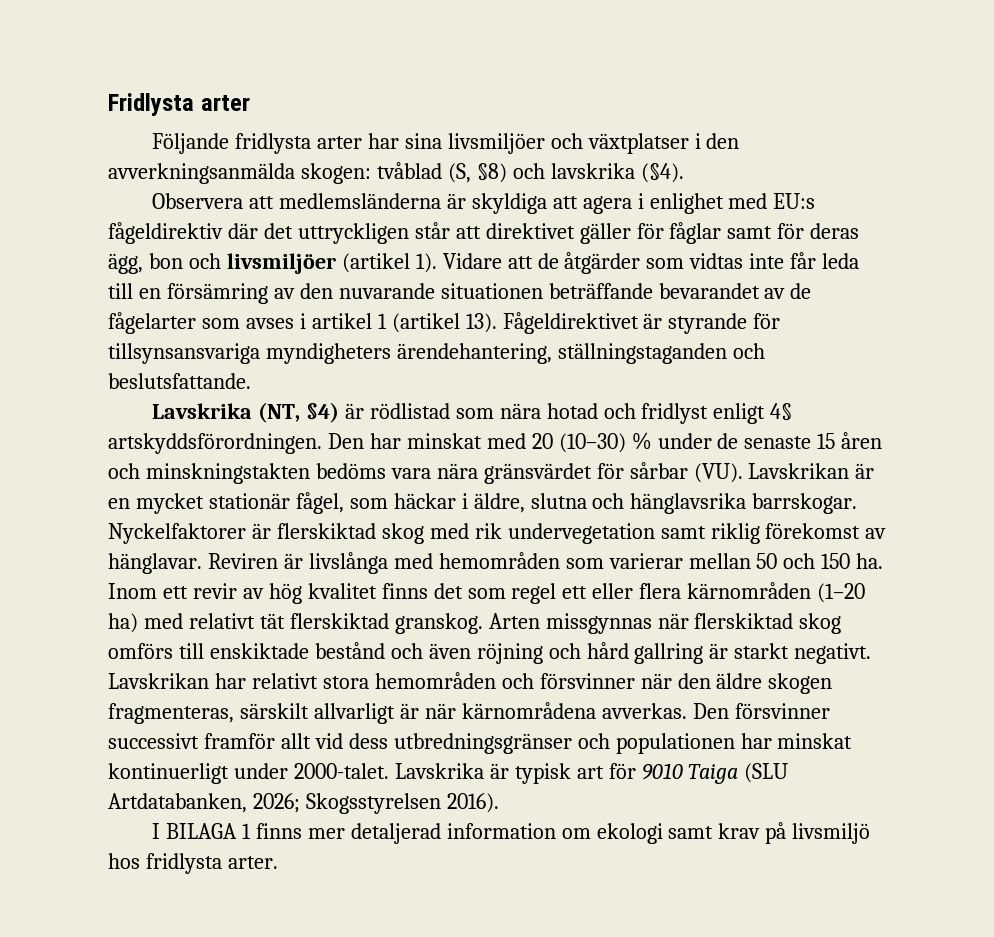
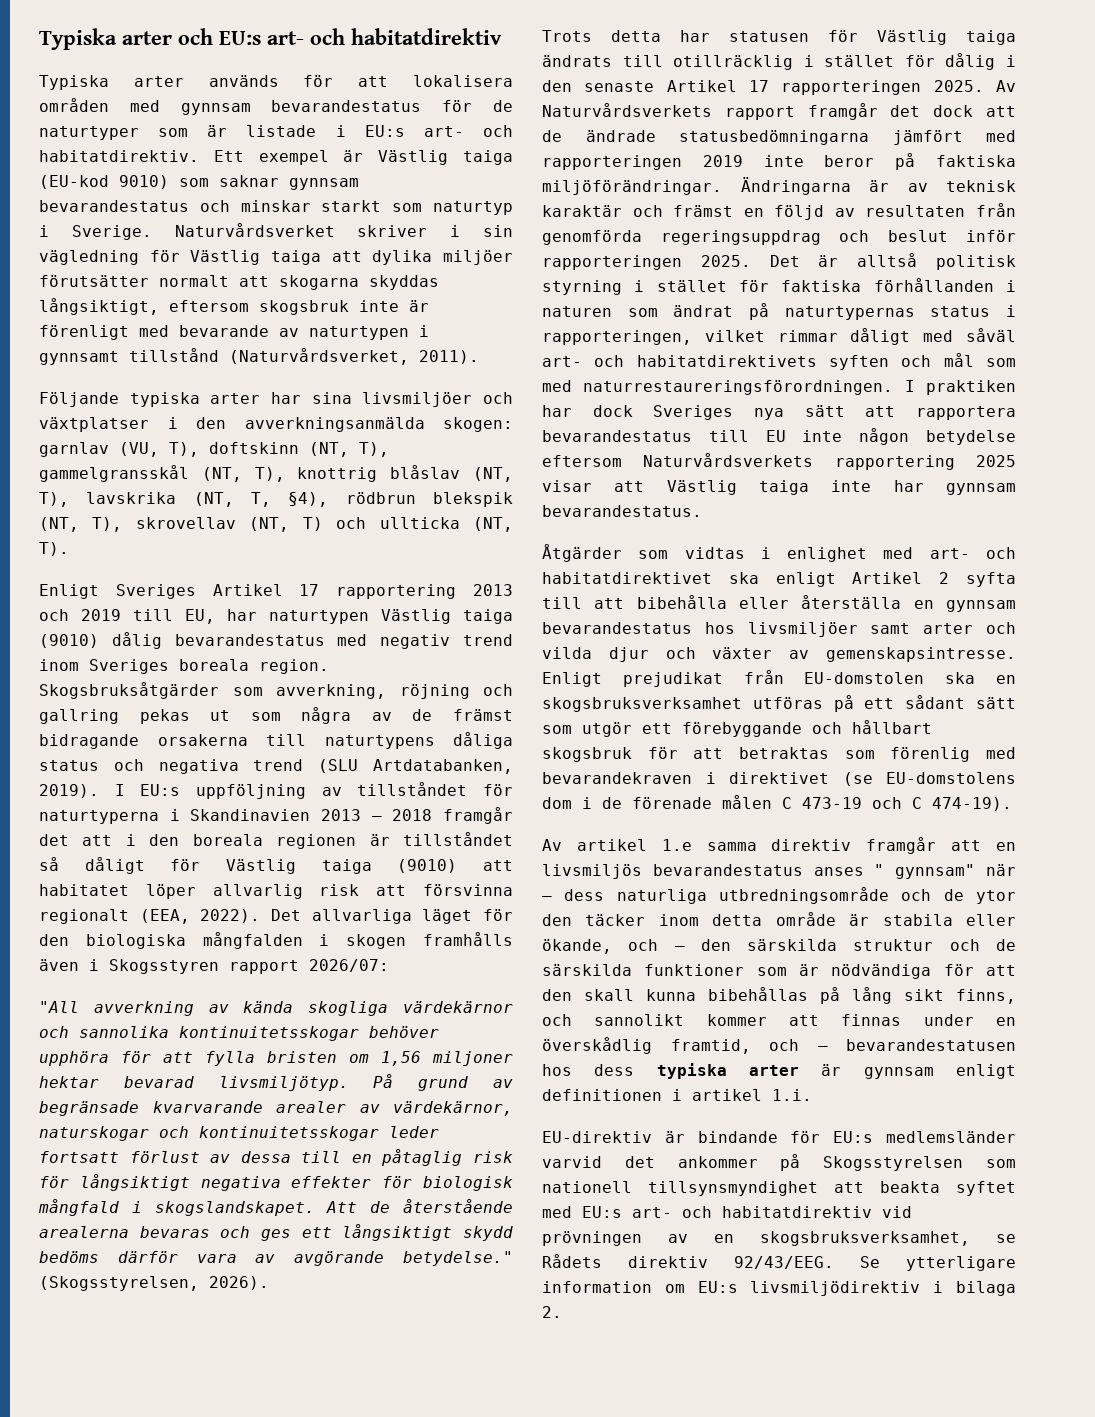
- Fridlysta arter
+ Typiska arter och EU:s art- och habitatdirektiv
+ Typiska arter används för att lokalisera områden med gynnsam bevarandestatus för de naturtyper som är listade i EU:s art- och habitatdirektiv. Ett exempel är Västlig taiga (EU-kod 9010) som saknar gynnsam bevarandestatus och minskar starkt som naturtyp i Sverige. Naturvårdsverket skriver i sin vägledning för Västlig taiga att dylika miljöer förutsätter normalt att skogarna skyddas långsiktigt, eftersom skogsbruk inte är förenligt med bevarande av naturtypen i gynnsamt tillstånd (Naturvårdsverket, 2011).
- Följande fridlysta arter har sina livsmiljöer och växtplatser i den avverkningsanmälda skogen: tvåblad (S, §8) och lavskrika (§4).
- Observera att medlemsländerna är skyldiga att agera i enlighet med EU:s fågeldirektiv där det uttryckligen står att direktivet gäller för fåglar samt för deras ägg, bon och livsmiljöer (artikel 1). Vidare att de åtgärder som vidtas inte får leda till en försämring av den nuvarande situationen beträffande bevarandet av de fågelarter som avses i artikel 1 (artikel 13). Fågeldirektivet är styrande för tillsynsansvariga myndigheters ärendehantering, ställningstaganden och beslutsfattande.
- Lavskrika (NT, §4) är rödlistad som nära hotad och fridlyst enligt 4§ artskyddsförordningen. Den har minskat med 20 (10–30) % under de senaste 15 åren och minskningstakten bedöms vara nära gränsvärdet för sårbar (VU). Lavskrikan är en mycket stationär fågel, som häckar i äldre, slutna och hänglavsrika barrskogar. Nyckelfaktorer är flerskiktad skog med rik undervegetation samt riklig förekomst av hänglavar. Reviren är livslånga med hemområden som varierar mellan 50 och 150 ha. Inom ett revir av hög kvalitet finns det som regel ett eller flera kärnområden (1–20 ha) med relativt tät flerskiktad granskog. Arten missgynnas när flerskiktad skog omförs till enskiktade bestånd och även röjning och hård gallring är starkt negativt. Lavskrikan har relativt stora hemområden och försvinner när den äldre skogen fragmenteras, särskilt allvarligt är när kärnområdena avverkas. Den försvinner successivt framför allt vid dess utbredningsgränser och populationen har minskat kontinuerligt under 2000-talet. Lavskrika är typisk art för 9010 Taiga (SLU Artdatabanken, 2026; Skogsstyrelsen 2016).
- I BILAGA 1 finns mer detaljerad information om ekologi samt krav på livsmiljö hos fridlysta arter.
+ Följande typiska arter har sina livsmiljöer och växtplatser i den avverkningsanmälda skogen: garnlav (VU, T), doftskinn (NT, T), gammelgransskål (NT, T), knottrig blåslav (NT, T), lavskrika (NT, T, §4), rödbrun blekspik (NT, T), skrovellav (NT, T) och ullticka (NT, T).
+ Enligt Sveriges Artikel 17 rapportering 2013 och 2019 till EU, har naturtypen Västlig taiga (9010) dålig bevarandestatus med negativ trend inom Sveriges boreala region. Skogsbruksåtgärder som avverkning, röjning och gallring pekas ut som några av de främst bidragande orsakerna till naturtypens dåliga status och negativa trend (SLU Artdatabanken, 2019). I EU:s uppföljning av tillståndet för naturtyperna i Skandinavien 2013 – 2018 framgår det att i den boreala regionen är tillståndet så dåligt för Västlig taiga (9010) att habitatet löper allvarlig risk att försvinna regionalt (EEA, 2022). Det allvarliga läget för den biologiska mångfalden i skogen framhålls även i Skogsstyren rapport 2026/07:
+ "All avverkning av kända skogliga värdekärnor och sannolika kontinuitetsskogar behöver upphöra för att fylla bristen om 1,56 miljoner hektar bevarad livsmiljötyp. På grund av begränsade kvarvarande arealer av värdekärnor, naturskogar och kontinuitetsskogar leder fortsatt förlust av dessa till en påtaglig risk för långsiktigt negativa effekter för biologisk mångfald i skogslandskapet. Att de återstående arealerna bevaras och ges ett långsiktigt skydd bedöms därför vara av avgörande betydelse." (Skogsstyrelsen, 2026).
+ Trots detta har statusen för Västlig taiga ändrats till otillräcklig i stället för dålig i den senaste Artikel 17 rapporteringen 2025. Av Naturvårdsverkets rapport framgår det dock att de ändrade statusbedömningarna jämfört med rapporteringen 2019 inte beror på faktiska miljöförändringar. Ändringarna är av teknisk karaktär och främst en följd av resultaten från genomförda regeringsuppdrag och beslut inför rapporteringen 2025. Det är alltså politisk styrning i stället för faktiska förhållanden i naturen som ändrat på naturtypernas status i rapporteringen, vilket rimmar dåligt med såväl art- och habitatdirektivets syften och mål som med naturrestaureringsförordningen. I praktiken har dock Sveriges nya sätt att rapportera bevarandestatus till EU inte någon betydelse eftersom Naturvårdsverkets rapportering 2025 visar att Västlig taiga inte har gynnsam bevarandestatus.
+ Åtgärder som vidtas i enlighet med art- och habitatdirektivet ska enligt Artikel 2 syfta till att bibehålla eller återställa en gynnsam bevarandestatus hos livsmiljöer samt arter och vilda djur och växter av gemenskapsintresse. Enligt prejudikat från EU-domstolen ska en skogsbruksverksamhet utföras på ett sådant sätt som utgör ett förebyggande och hållbart skogsbruk för att betraktas som förenlig med bevarandekraven i direktivet (se EU-domstolens dom i de förenade målen C 473-19 och C 474-19).
+ Av artikel 1.e samma direktiv framgår att en livsmiljös bevarandestatus anses " gynnsam" när — dess naturliga utbredningsområde och de ytor den täcker inom detta område är stabila eller ökande, och — den särskilda struktur och de särskilda funktioner som är nödvändiga för att den skall kunna bibehållas på lång sikt finns, och sannolikt kommer att finnas under en överskådlig framtid, och — bevarandestatusen hos dess typiska arter är gynnsam enligt definitionen i artikel 1.i.
+ EU-direktiv är bindande för EU:s medlemsländer varvid det ankommer på Skogsstyrelsen som nationell tillsynsmyndighet att beakta syftet med EU:s art- och habitatdirektiv vid prövningen av en skogsbruksverksamhet, se Rådets direktiv 92/43/EEG. Se ytterligare information om EU:s livsmiljödirektiv i bilaga 2.

